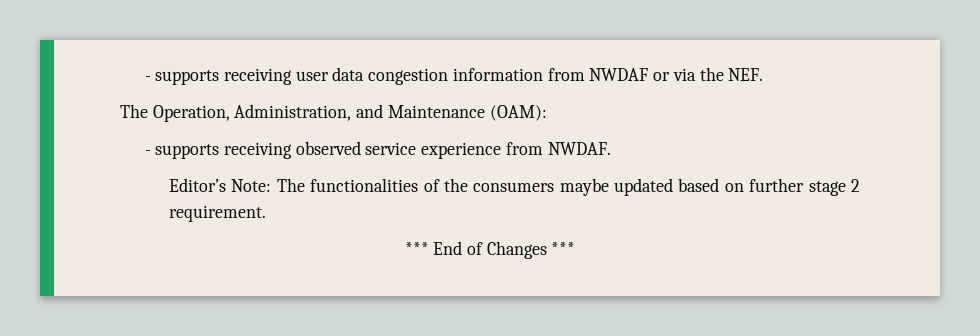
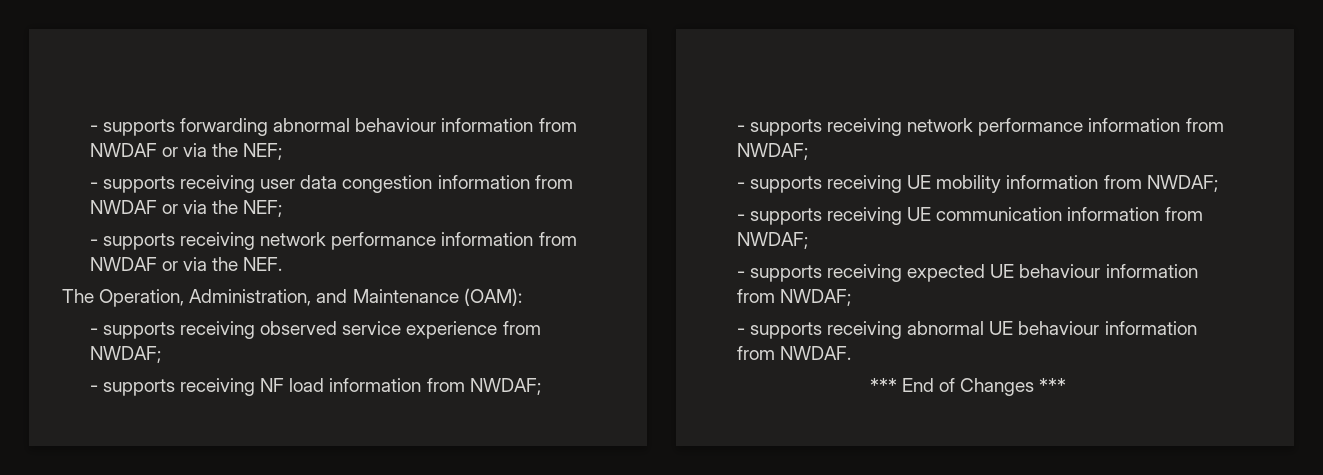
- - supports receiving user data congestion information from NWDAF or via the NEF.
+ - supports forwarding abnormal behaviour information from NWDAF or via the NEF;
+ - supports receiving user data congestion information from NWDAF or via the NEF;
+ - supports receiving network performance information from NWDAF or via the NEF.
- - supports receiving observed service experience from NWDAF.
- Editor’s Note: The functionalities of the consumers maybe updated based on further stage 2 requirement.
+ - supports receiving observed service experience from NWDAF;
+ - supports receiving NF load information from NWDAF;
+ - supports receiving network performance information from NWDAF;
+ - supports receiving UE mobility information from NWDAF;
+ - supports receiving UE communication information from NWDAF;
+ - supports receiving expected UE behaviour information from NWDAF;
+ - supports receiving abnormal UE behaviour information from NWDAF.

